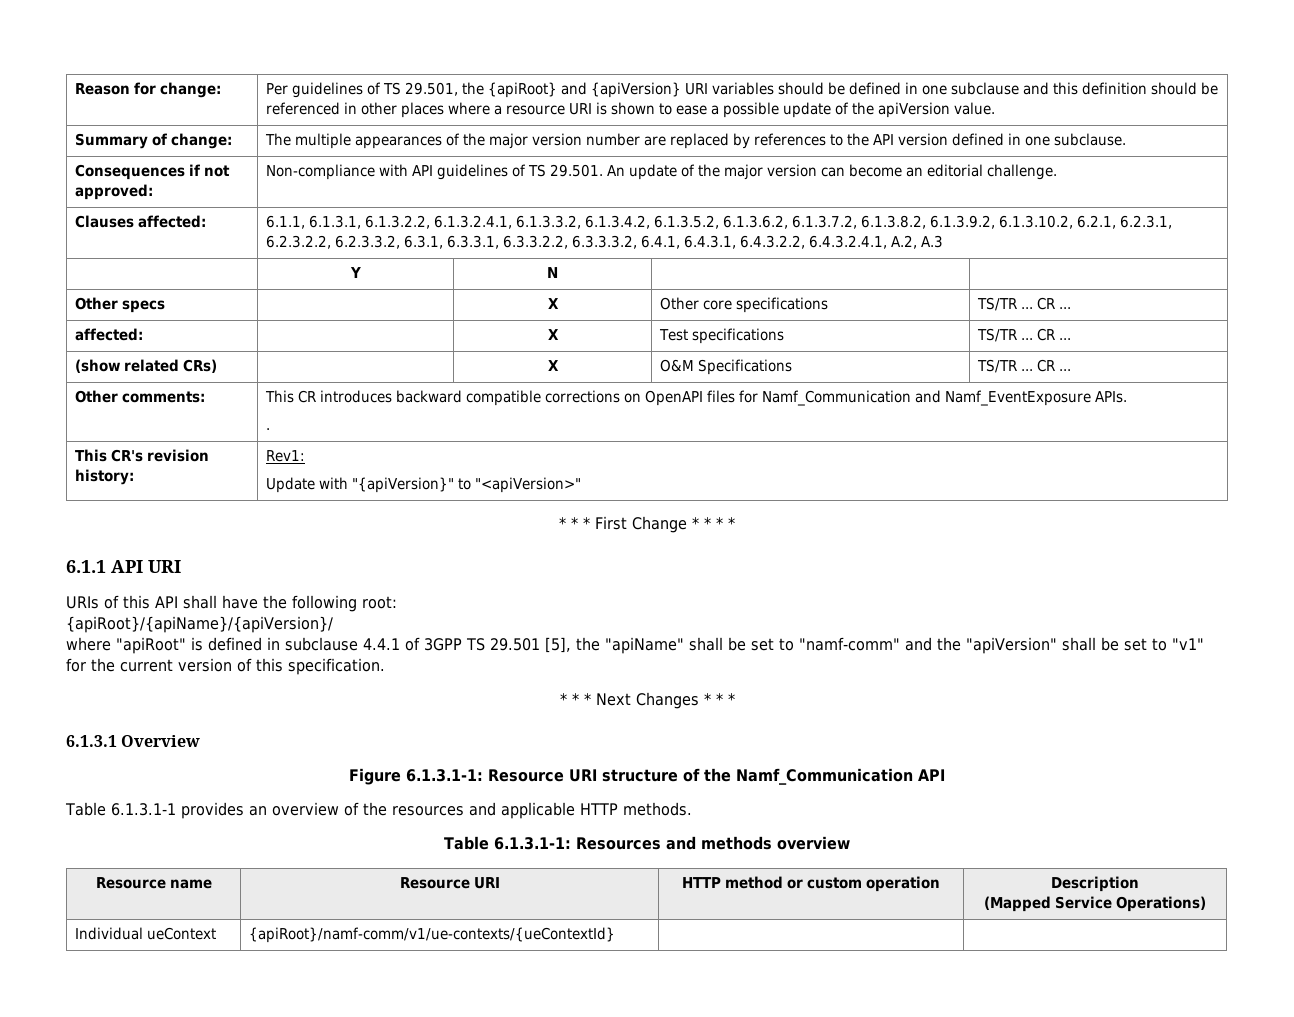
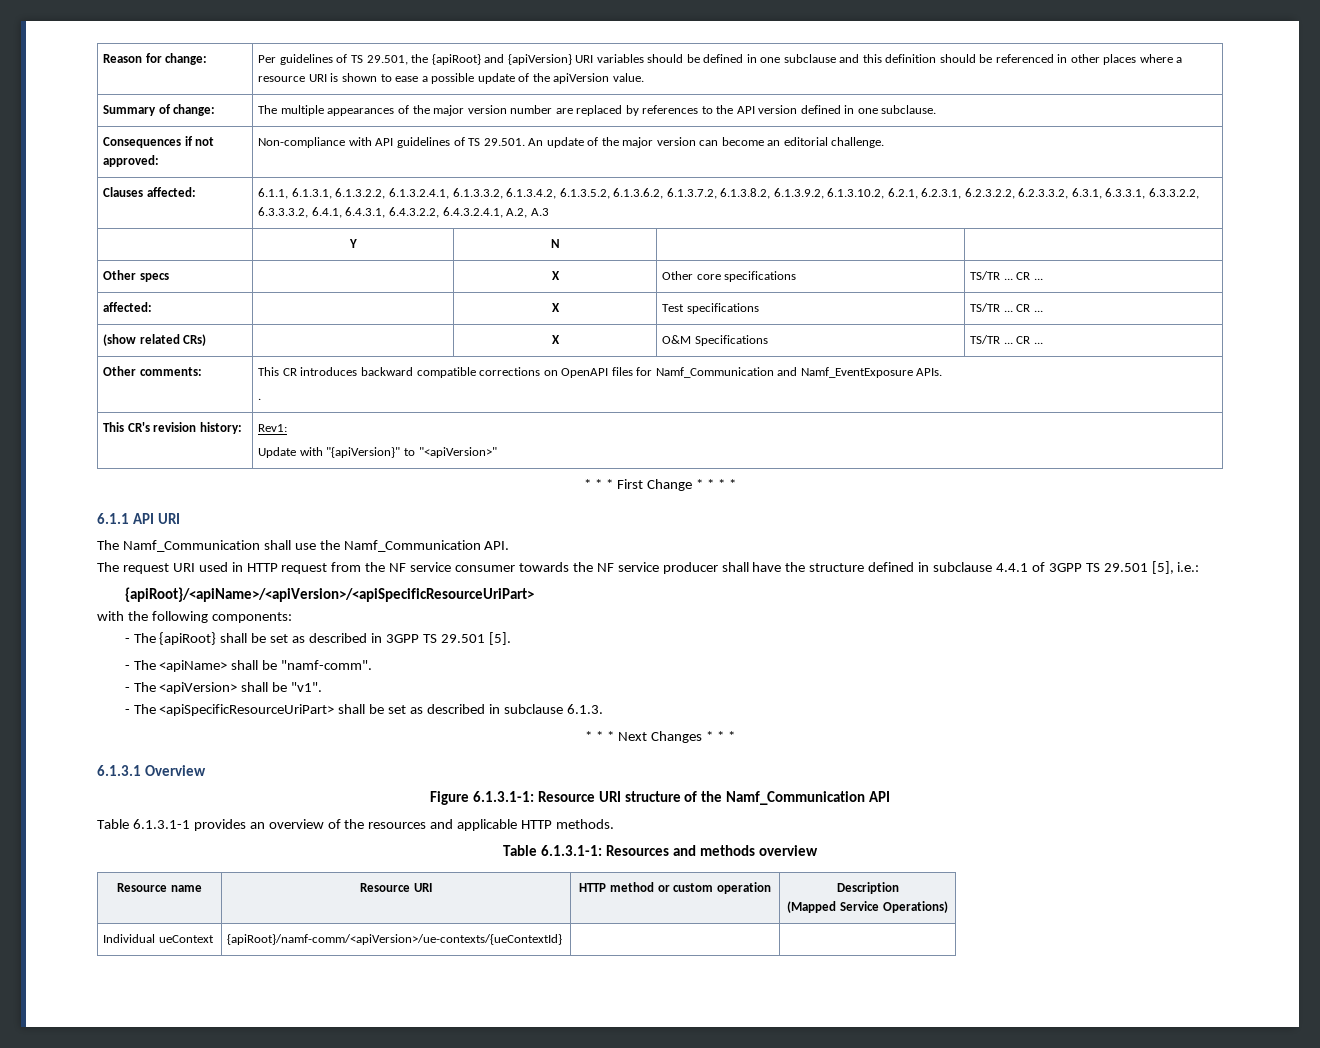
- URIs of this API shall have the following root:
- {apiRoot}/{apiName}/{apiVersion}/
- where "apiRoot" is defined in subclause 4.4.1 of 3GPP TS 29.501 [5], the "apiName" shall be set to "namf-comm" and the "apiVersion" shall be set to "v1" for the current version of this specification.
+ The Namf_Communication shall use the Namf_Communication API.
+ The request URI used in HTTP request from the NF service consumer towards the NF service producer shall have the structure defined in subclause 4.4.1 of 3GPP TS 29.501 [5], i.e.:
+ {apiRoot}/<apiName>/<apiVersion>/<apiSpecificResourceUriPart>
+ with the following components:
+ - The {apiRoot} shall be set as described in 3GPP TS 29.501 [5].
+ - The <apiName> shall be "namf-comm".
+ - The <apiVersion> shall be "v1".
+ - The <apiSpecificResourceUriPart> shall be set as described in subclause 6.1.3.
- Individual ueContext | {apiRoot}/namf-comm/v1/ue-contexts/{ueContextId} | |
+ Individual ueContext | {apiRoot}/namf-comm/<apiVersion>/ue-contexts/{ueContextId} | |

